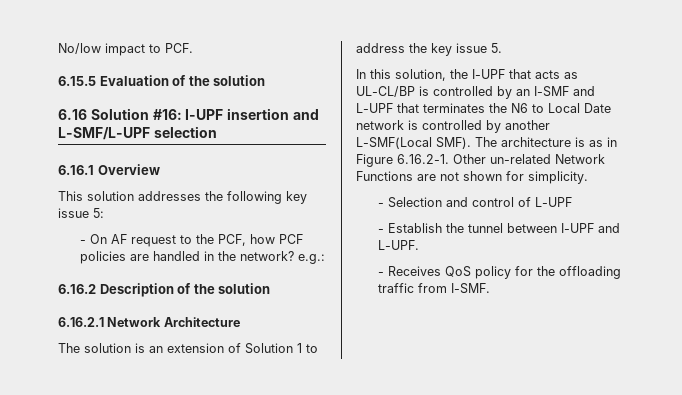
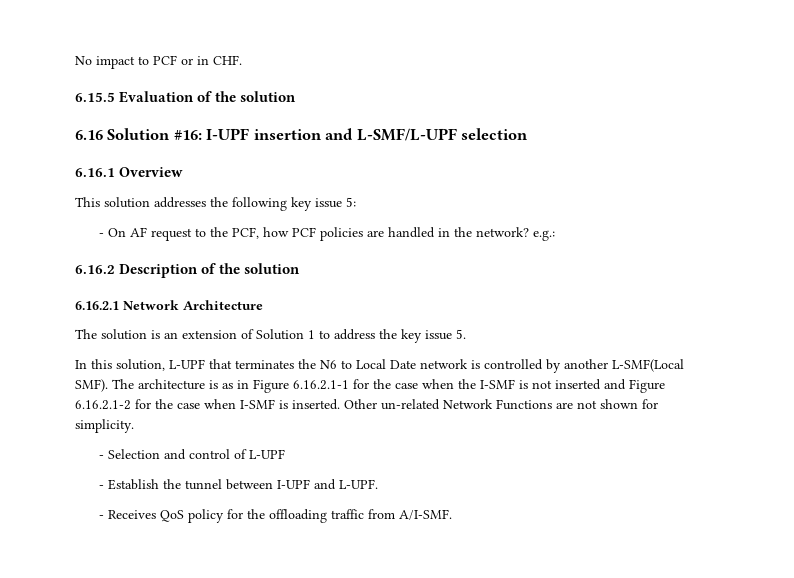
- No/low impact to PCF.
+ No impact to PCF or in CHF.
- In this solution, the I-UPF that acts as UL-CL/BP is controlled by an I-SMF and L-UPF that terminates the N6 to Local Date network is controlled by another L-SMF(Local SMF).
+ In this solution, L-UPF that terminates the N6 to Local Date network is controlled by another L-SMF(Local SMF).
- The architecture is as in Figure 6.16.2-1. Other un-related Network Functions are not shown for simplicity.
+ The architecture is as in Figure 6.16.2.1-1 for the case when the I-SMF is not inserted and Figure 6.16.2.1-2 for the case when I-SMF is inserted. Other un-related Network Functions are not shown for simplicity.
- - Receives QoS policy for the offloading traffic from I-SMF.
+ - Receives QoS policy for the offloading traffic from A/I-SMF.

